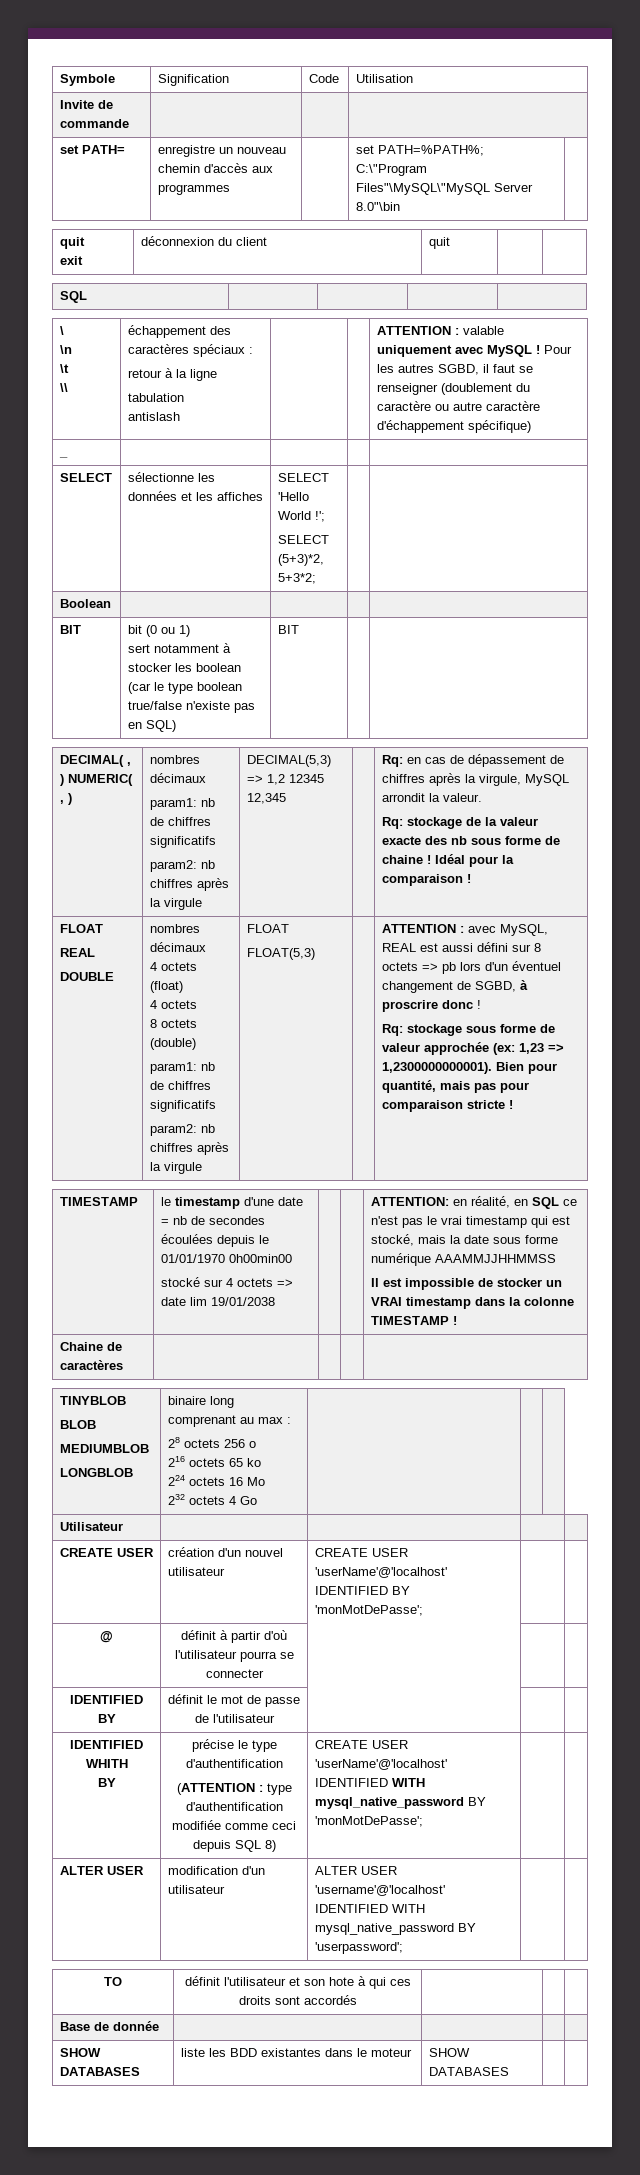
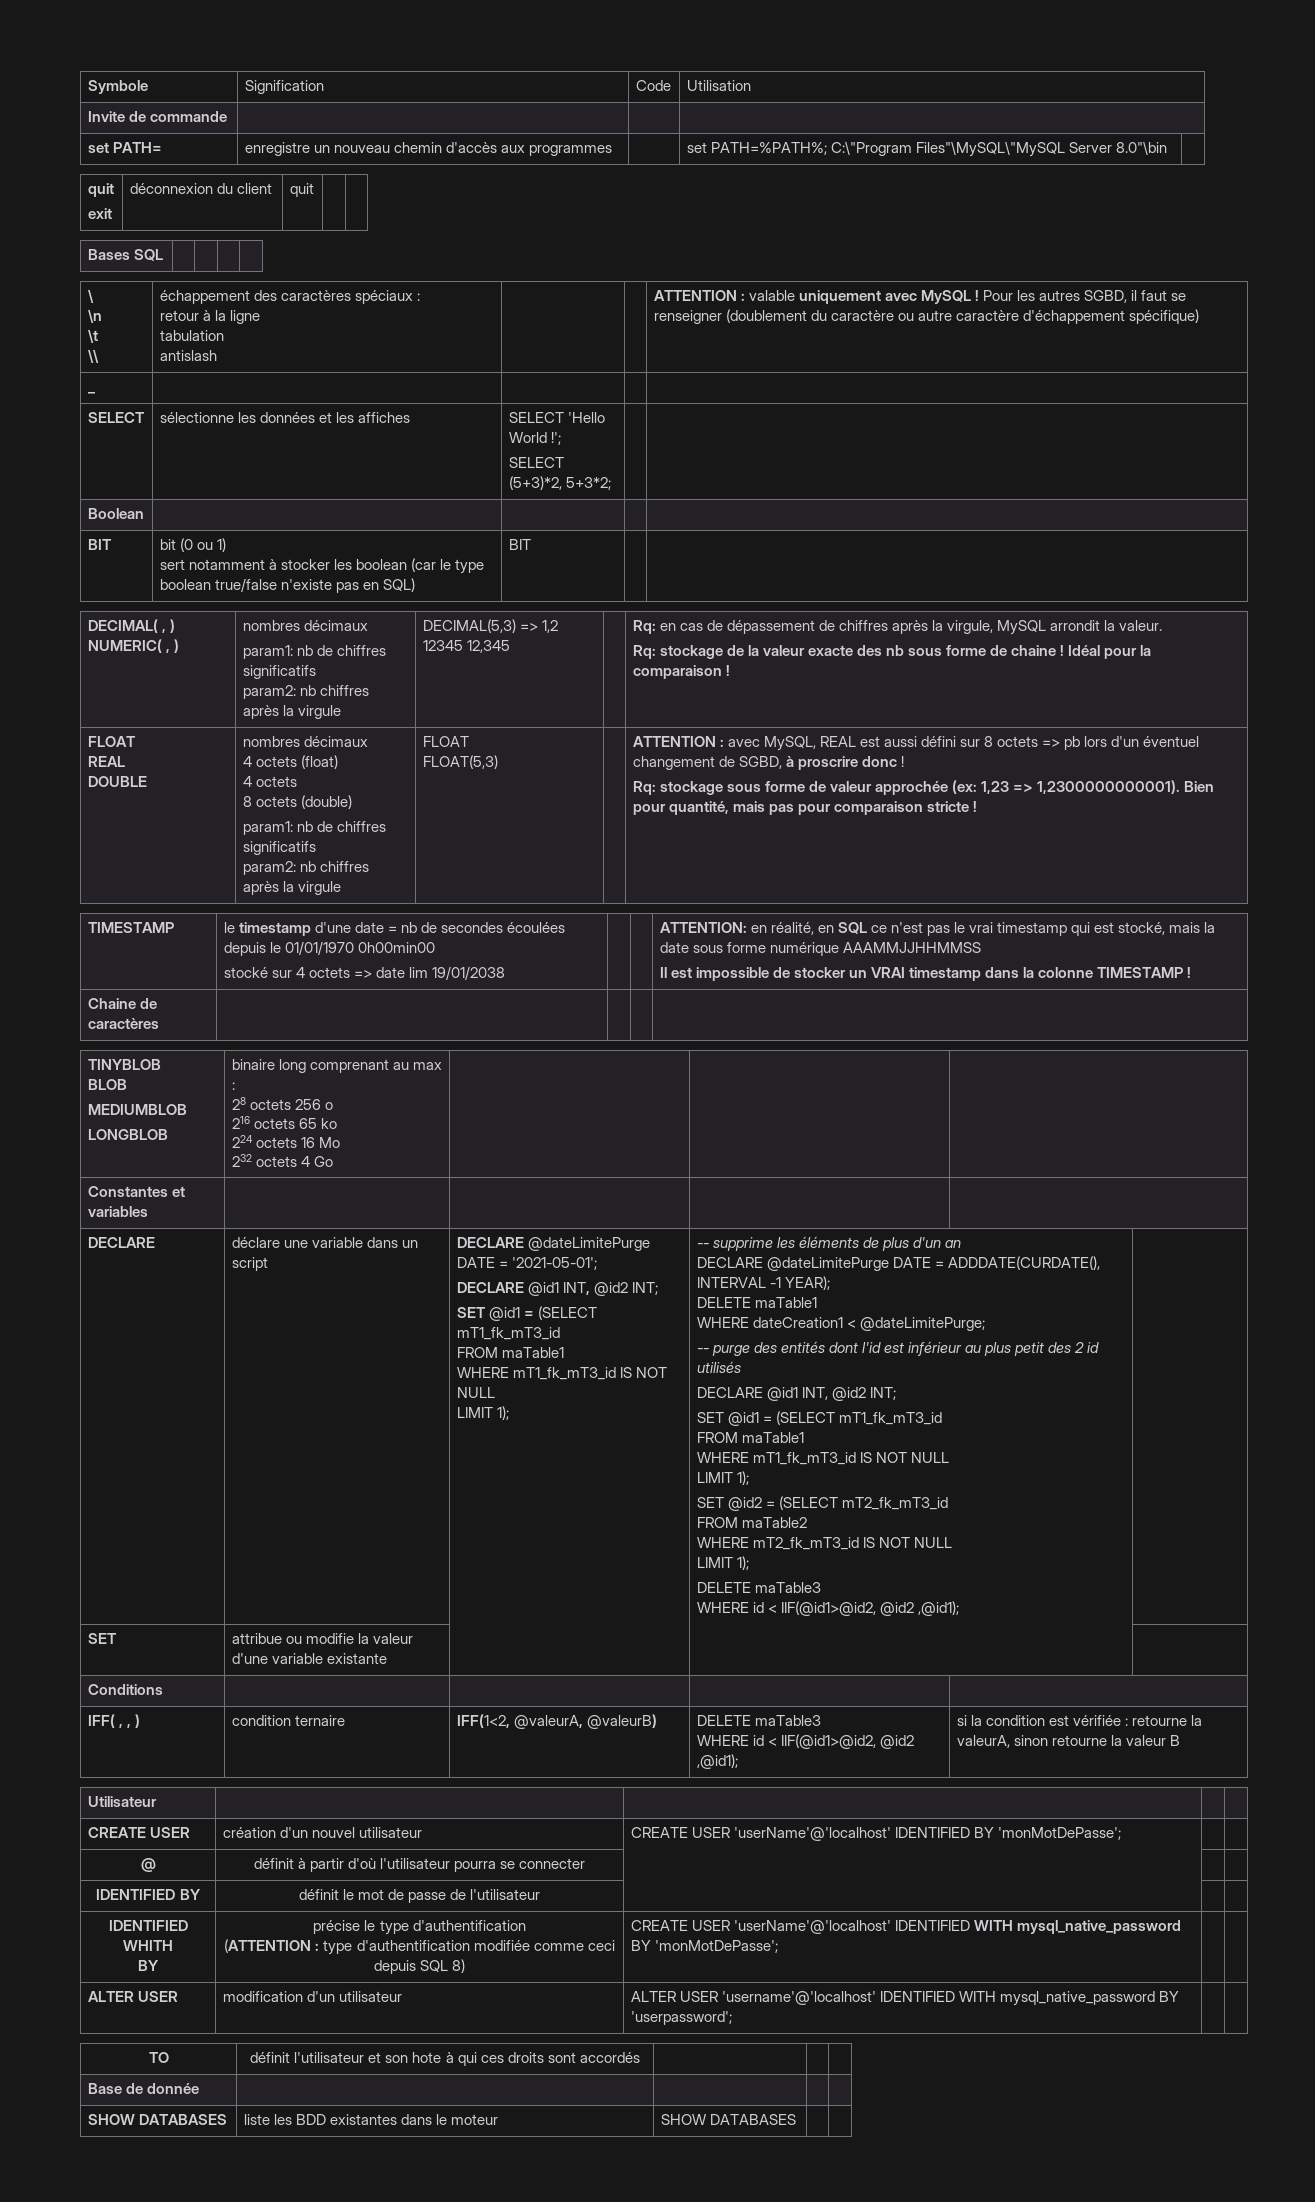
- SQL | | | |
+ Bases SQL | | | |
+ Constantes et variables | | | |
+ DECLARE | déclare une variable dans un script | DECLARE @dateLimitePurge DATE = '2021-05-01';
+ DECLARE @id1 INT, @id2 INT;
+ SET @id1 = (SELECT mT1_fk_mT3_id
+ FROM maTable1
+ WHERE mT1_fk_mT3_id IS NOT NULL
+ LIMIT 1); | -- supprime les éléments de plus d'un an
+ DECLARE @dateLimitePurge DATE = ADDDATE(CURDATE(), INTERVAL -1 YEAR);
+ DELETE maTable1
+ WHERE dateCreation1 < @dateLimitePurge;
+ -- purge des entités dont l'id est inférieur au plus petit des 2 id utilisés
+ DECLARE @id1 INT, @id2 INT;
+ SET @id1 = (SELECT mT1_fk_mT3_id
+ FROM maTable1
+ WHERE mT1_fk_mT3_id IS NOT NULL
+ LIMIT 1);
+ SET @id2 = (SELECT mT2_fk_mT3_id
+ FROM maTable2
+ WHERE mT2_fk_mT3_id IS NOT NULL
+ LIMIT 1);
+ DELETE maTable3
+ WHERE id < IIF(@id1>@id2, @id2 ,@id1); |
+ SET | attribue ou modifie la valeur d'une variable existante | | |
+ Conditions | | | |
+ IFF( , , ) | condition ternaire | IFF(1<2, @valeurA, @valeurB) | DELETE maTable3
+ WHERE id < IIF(@id1>@id2, @id2 ,@id1); | si la condition est vérifiée : retourne la valeurA, sinon retourne la valeur B

